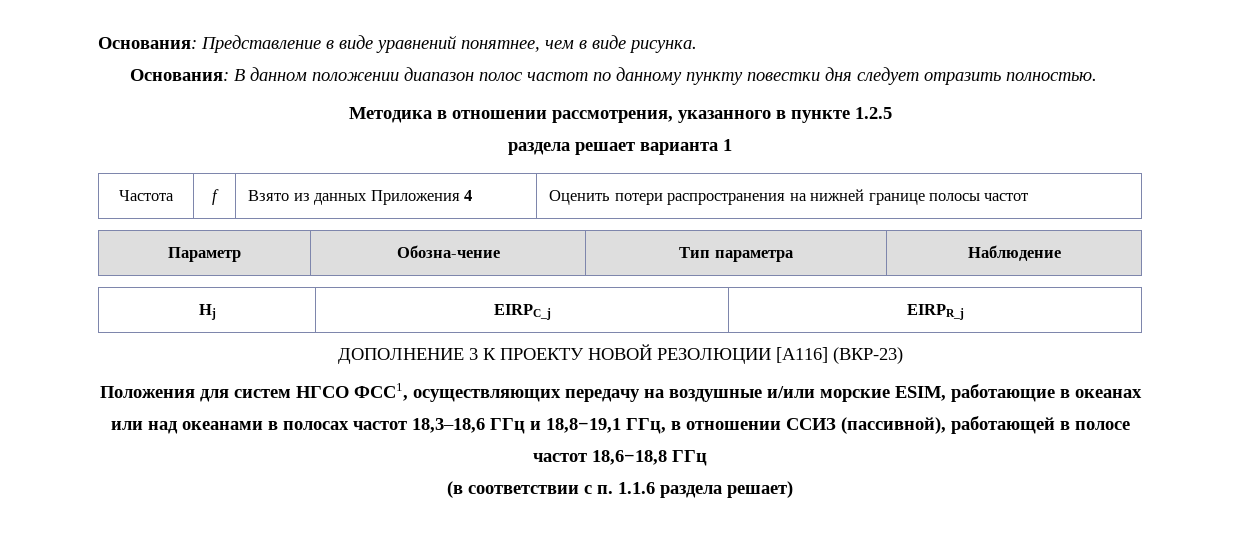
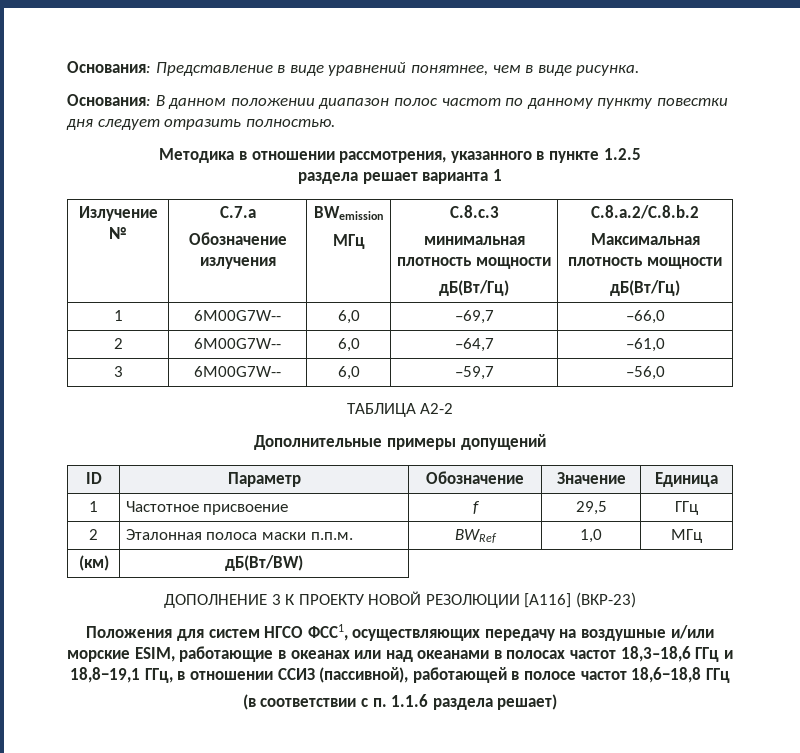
- Частота | f | Взято из данных Приложения 4 | Оценить потери распространения на нижней границе полосы частот
- Параметр | Обозна-чение | Тип параметра | Наблюдение
- Hj | EIRPC_j | EIRPR_j
+ Излучение № | C.7.a
+ Обозначение излучения | BWemission
+ МГц | C.8.c.3
+ минимальная плотность мощности
+ дБ(Вт/Гц) | C.8.a.2/C.8.b.2
+ Максимальная плотность мощности
+ дБ(Вт/Гц)
+ 1 | 6M00G7W-- | 6,0 | –69,7 | –66,0
+ 2 | 6M00G7W-- | 6,0 | –64,7 | –61,0
+ 3 | 6M00G7W-- | 6,0 | –59,7 | –56,0
+ ТАБЛИЦА A2-2
+ Дополнительные примеры допущений
+ ID | Параметр | Обозначение | Значение | Единица
+ 1 | Частотное присвоение | f | 29,5 | ГГц
+ 2 | Эталонная полоса маски п.п.м. | BWRef | 1,0 | МГц
+ (км) | дБ(Вт/BW)

